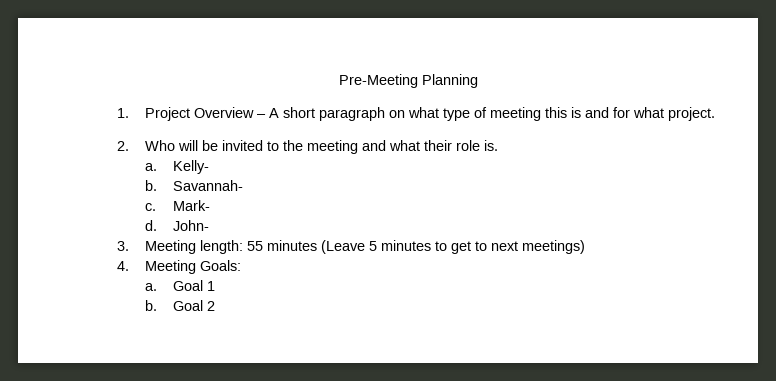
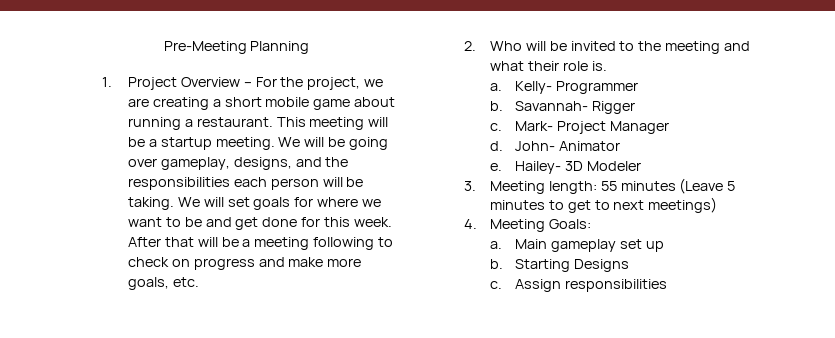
- 1. Project Overview – A short paragraph on what type of meeting this is and for what project.
+ 1. Project Overview – For the project, we are creating a short mobile game about running a restaurant. This meeting will be a startup meeting. We will be going over gameplay, designs, and the responsibilities each person will be taking. We will set goals for where we want to be and get done for this week. After that will be a meeting following to check on progress and make more goals, etc.
- Kelly-
+ Kelly- Programmer
- Savannah-
+ Savannah- Rigger
- Mark-
+ Mark- Project Manager
- John-
+ John- Animator
+ e. Hailey- 3D Modeler
- Goal 1
- b. Goal 2
+ Main gameplay set up
+ b. Starting Designs
+ c. Assign responsibilities

